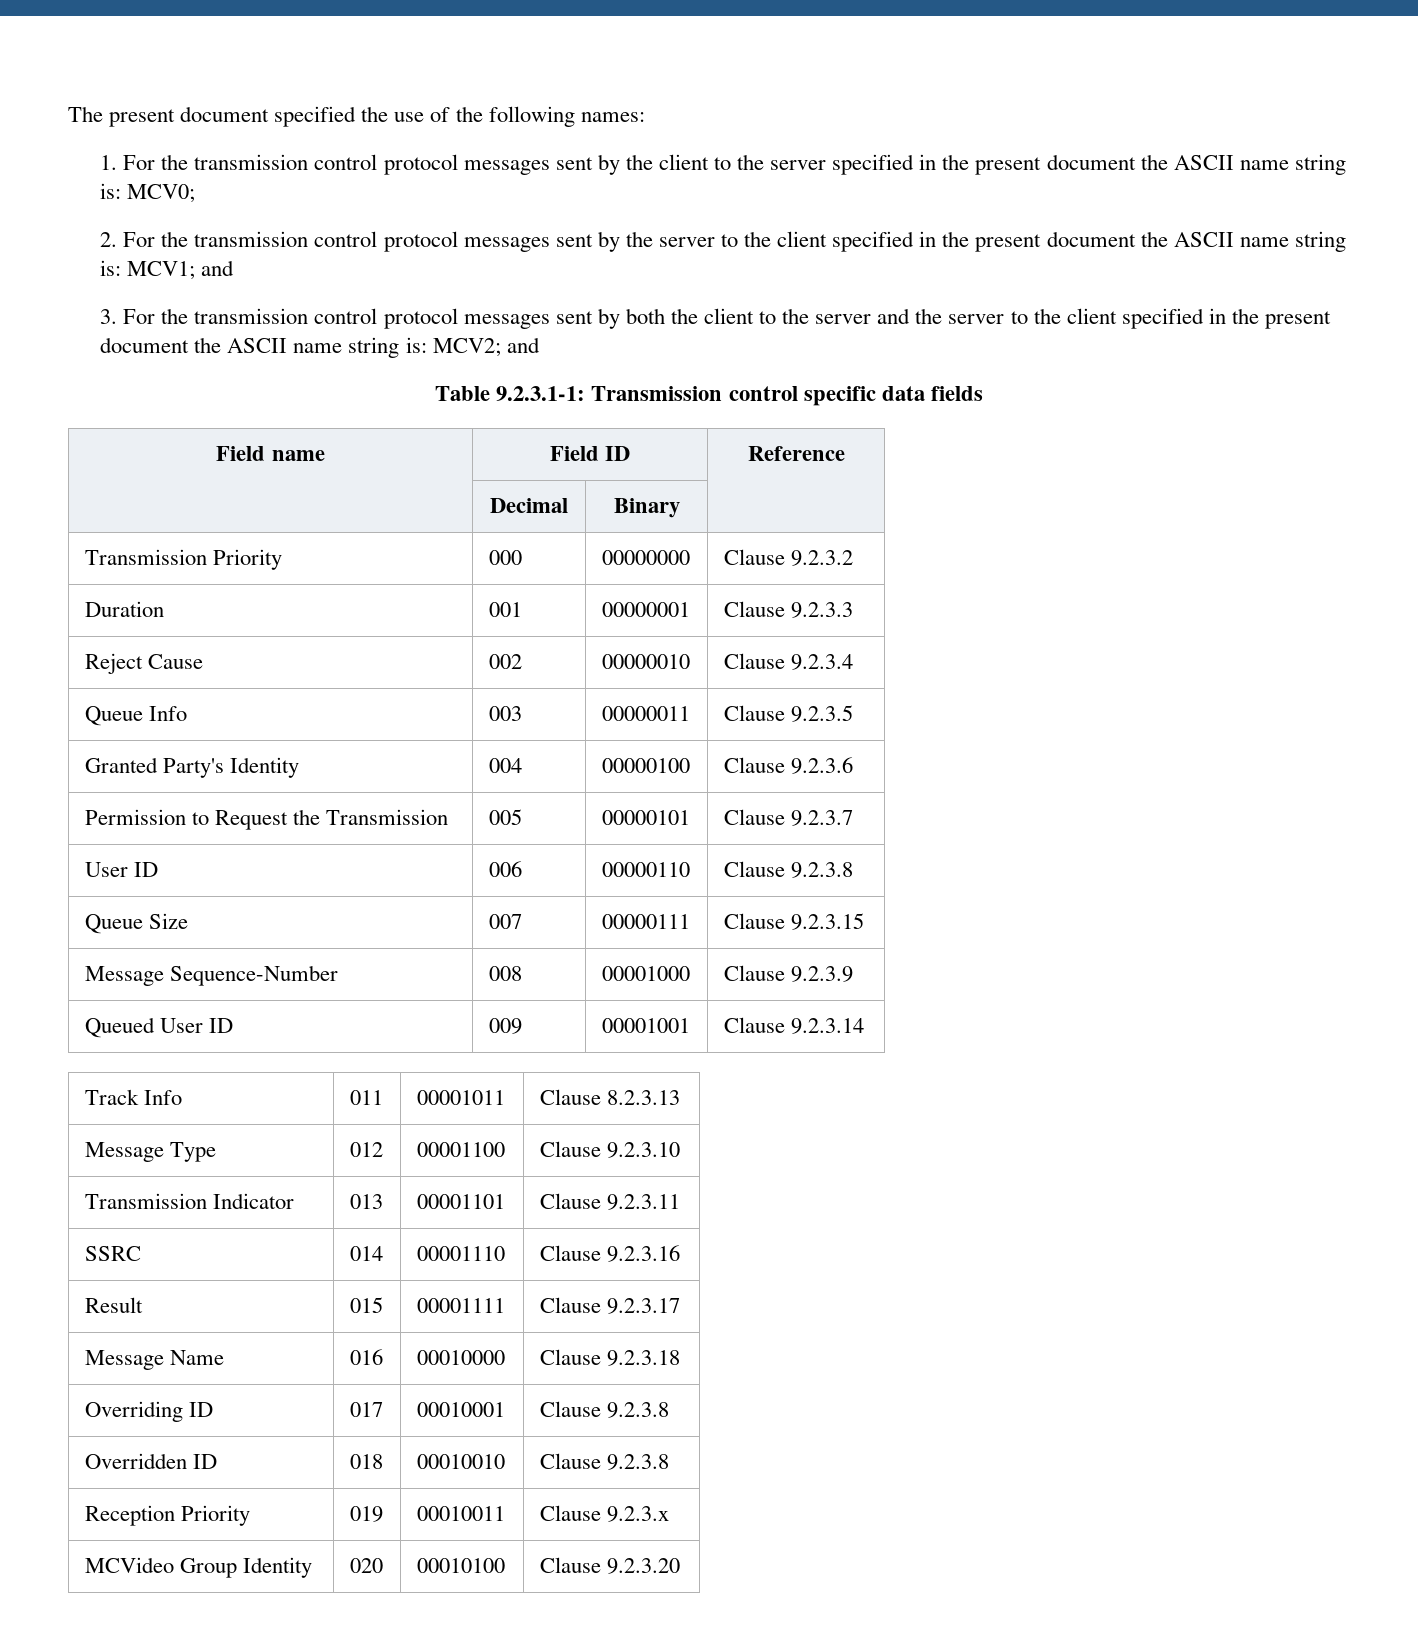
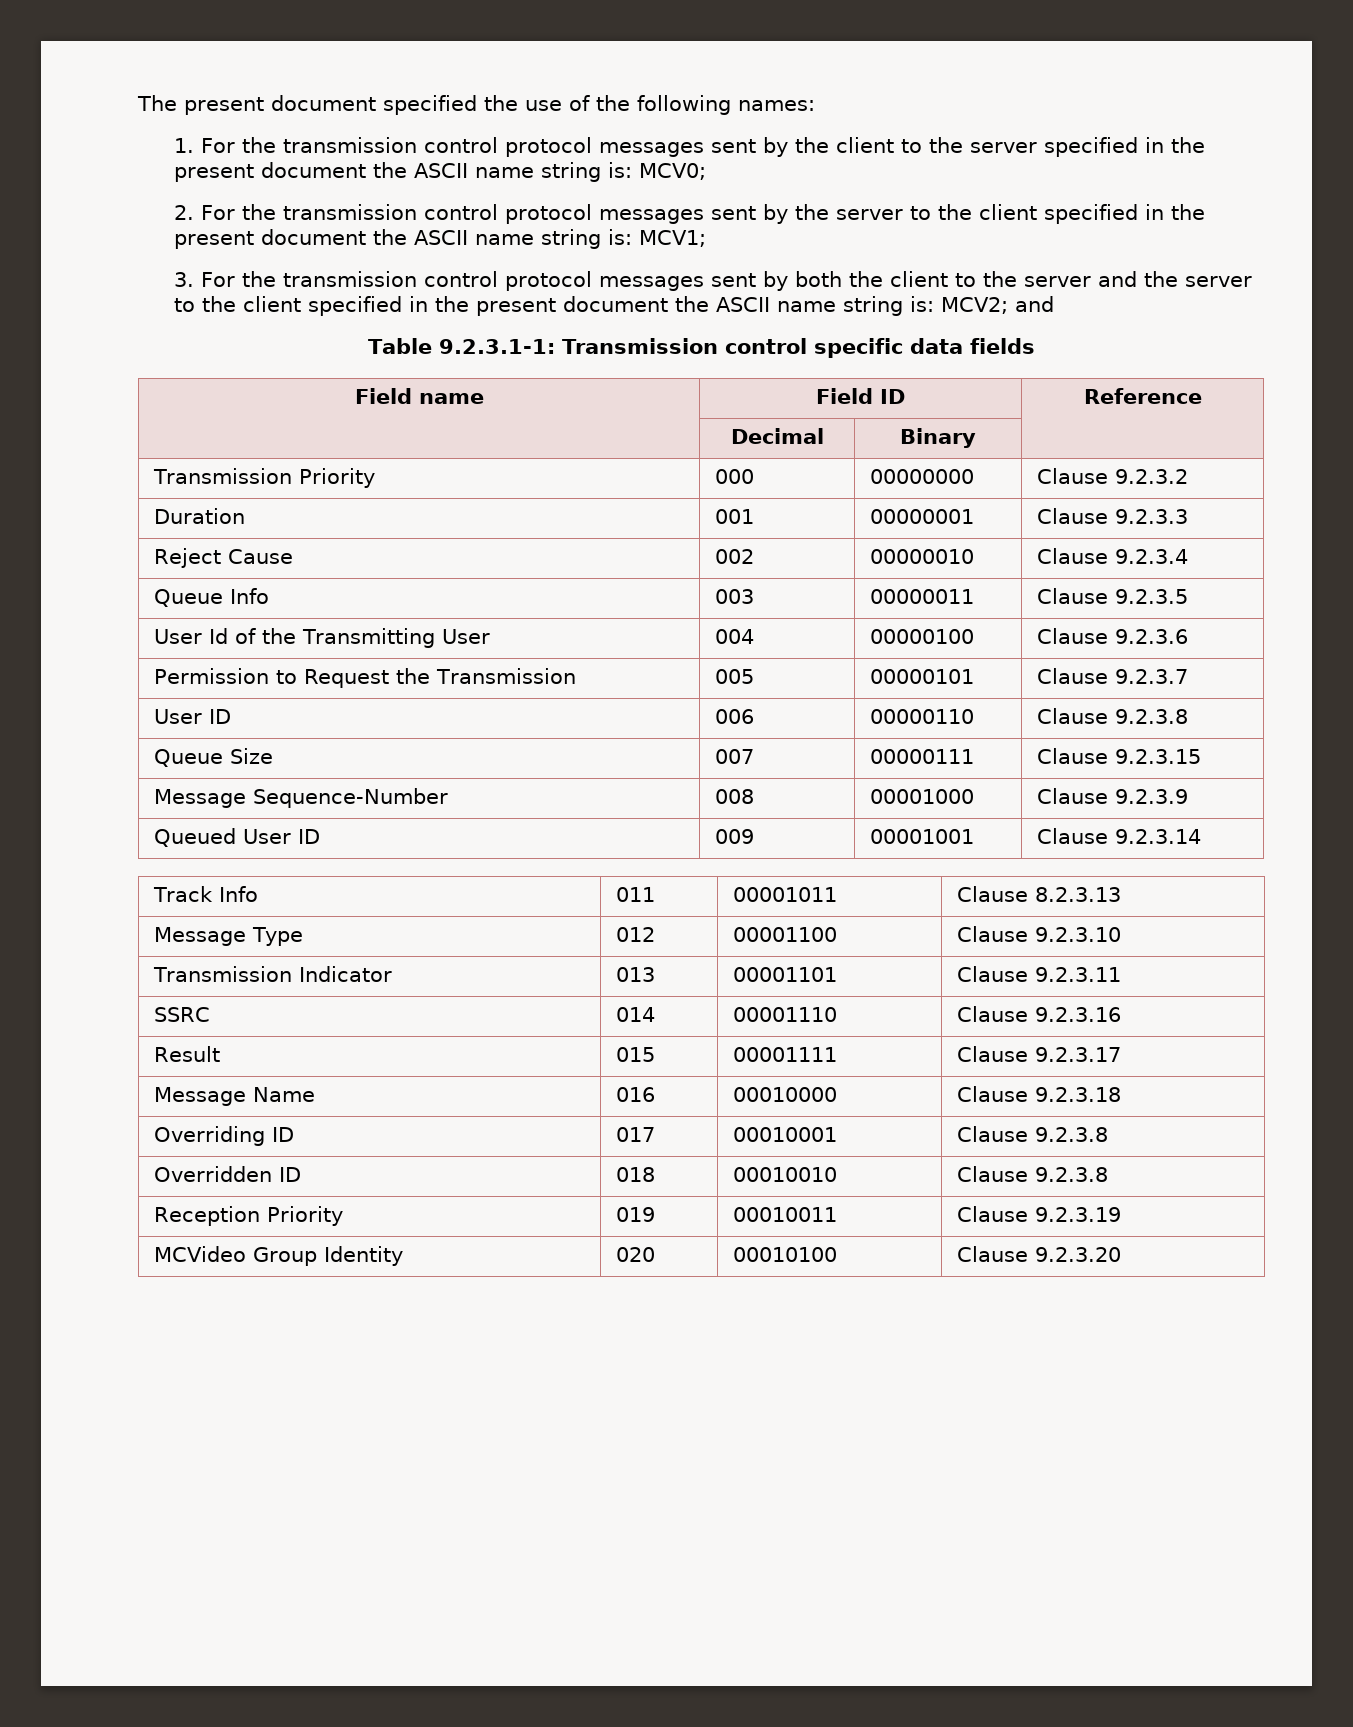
- 2. For the transmission control protocol messages sent by the server to the client specified in the present document the ASCII name string is: MCV1; and
+ 2. For the transmission control protocol messages sent by the server to the client specified in the present document the ASCII name string is: MCV1;
- Granted Party's Identity | 004 | 00000100 | Clause 9.2.3.6
+ User Id of the Transmitting User | 004 | 00000100 | Clause 9.2.3.6
- Reception Priority | 019 | 00010011 | Clause 9.2.3.x
+ Reception Priority | 019 | 00010011 | Clause 9.2.3.19

